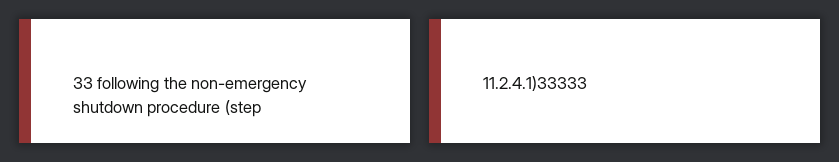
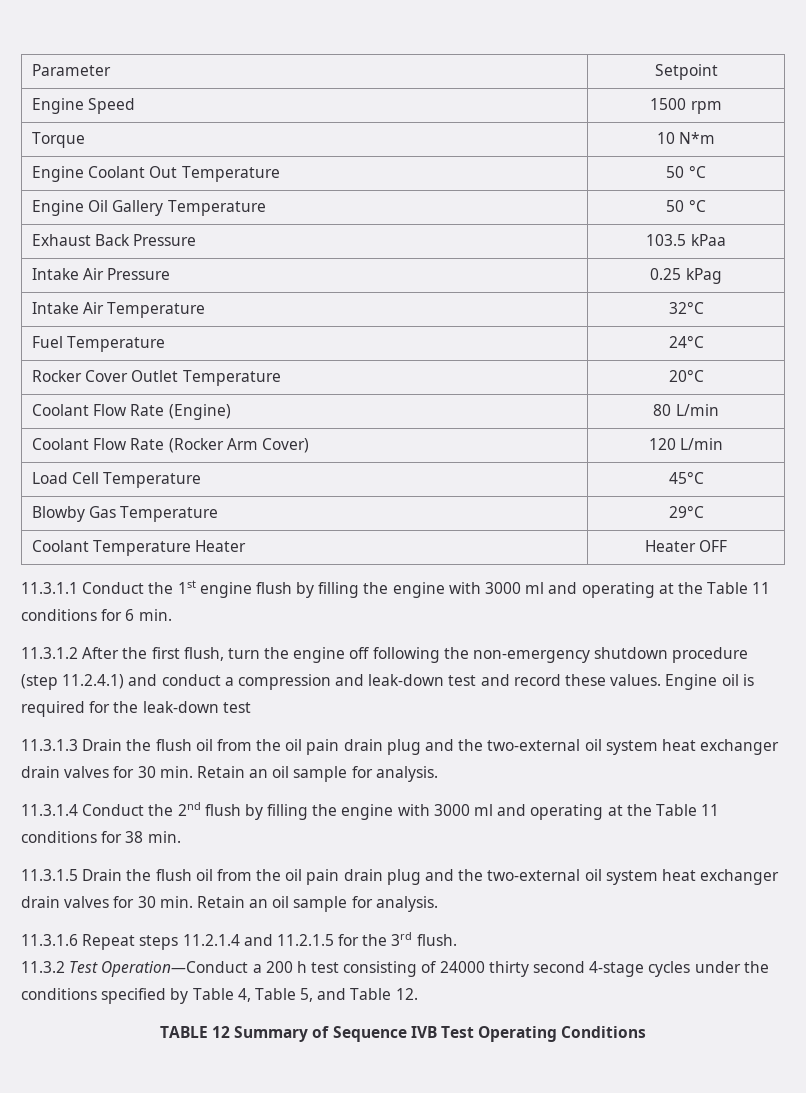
- 33 following the non-emergency shutdown procedure (step 11.2.4.1)33333
+ Parameter | Setpoint
+ Engine Speed | 1500 rpm
+ Torque | 10 N*m
+ Engine Coolant Out Temperature | 50 °C
+ Engine Oil Gallery Temperature | 50 °C
+ Exhaust Back Pressure | 103.5 kPaa
+ Intake Air Pressure | 0.25 kPag
+ Intake Air Temperature | 32°C
+ Fuel Temperature | 24°C
+ Rocker Cover Outlet Temperature | 20°C
+ Coolant Flow Rate (Engine) | 80 L/min
+ Coolant Flow Rate (Rocker Arm Cover) | 120 L/min
+ Load Cell Temperature | 45°C
+ Blowby Gas Temperature | 29°C
+ Coolant Temperature Heater | Heater OFF
+ 11.3.1.1 Conduct the 1st engine flush by filling the engine with 3000 ml and operating at the Table 11 conditions for 6 min.
+ 11.3.1.2 After the first flush, turn the engine off following the non-emergency shutdown procedure (step 11.2.4.1) and conduct a compression and leak-down test and record these values. Engine oil is required for the leak-down test
+ 11.3.1.3 Drain the flush oil from the oil pain drain plug and the two-external oil system heat exchanger drain valves for 30 min. Retain an oil sample for analysis.
+ 11.3.1.4 Conduct the 2nd flush by filling the engine with 3000 ml and operating at the Table 11 conditions for 38 min.
+ 11.3.1.5 Drain the flush oil from the oil pain drain plug and the two-external oil system heat exchanger drain valves for 30 min. Retain an oil sample for analysis.
+ 11.3.1.6 Repeat steps 11.2.1.4 and 11.2.1.5 for the 3rd flush.
+ 11.3.2 Test Operation—Conduct a 200 h test consisting of 24000 thirty second 4-stage cycles under the conditions specified by Table 4, Table 5, and Table 12.
+ TABLE 12 Summary of Sequence IVB Test Operating Conditions

